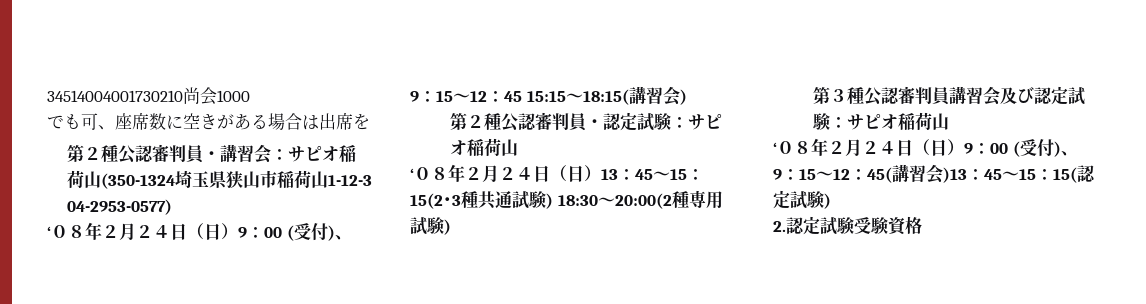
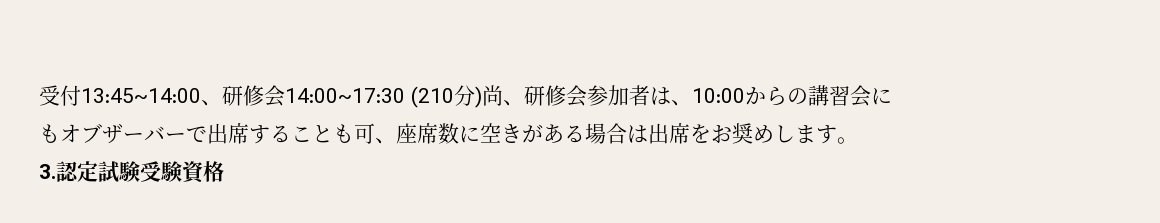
- 34514004001730210尚会1000
- でも可、座席数に空きがある場合は出席を
- 第２種公認審判員・講習会：サピオ稲荷山(350-1324埼玉県狭山市稲荷山1-12-3 04-2953-0577)
- ‘０８年２月２４日（日）9：00 (受付)、9：15～12：45 15:15～18:15(講習会)
- 第２種公認審判員・認定試験：サピオ稲荷山
- ‘０８年２月２４日（日）13：45～15：15(2･3種共通試験) 18:30～20:00(2種専用試験)
- 第３種公認審判員講習会及び認定試験：サピオ稲荷山
- ‘０８年２月２４日（日）9：00 (受付)、9：15～12：45(講習会)13：45～15：15(認定試験)
- 2.認定試験受験資格
+ 受付13:45~14:00、研修会14:00~17:30 (210分)尚、研修会参加者は、10:00からの講習会に
+ もオブザーバーで出席することも可、座席数に空きがある場合は出席をお奨めします。
+ 3.認定試験受験資格

